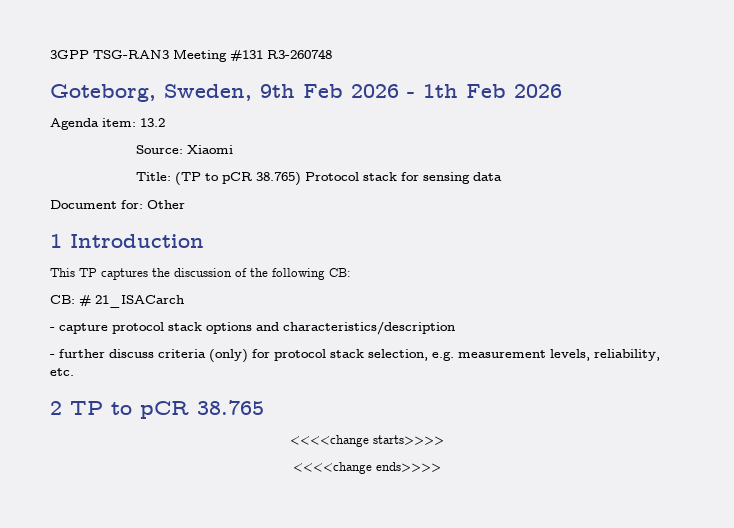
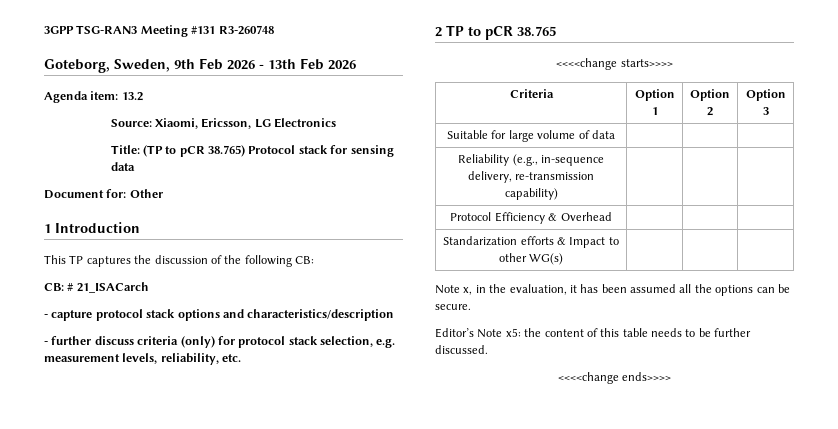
- Goteborg, Sweden, 9th Feb 2026 - 1th Feb 2026
+ Goteborg, Sweden, 9th Feb 2026 - 13th Feb 2026
- Source: Xiaomi
+ Source: Xiaomi, Ericsson, LG Electronics
+ Criteria | Option 1 | Option 2 | Option 3
+ Suitable for large volume of data | | |
+ Reliability (e.g., in-sequence delivery, re-transmission capability) | | |
+ Protocol Efficiency & Overhead | | |
+ Standarization efforts & Impact to other WG(s) | | |
+ Note x, in the evaluation, it has been assumed all the options can be secure.
+ Editor’s Note x5: the content of this table needs to be further discussed.

